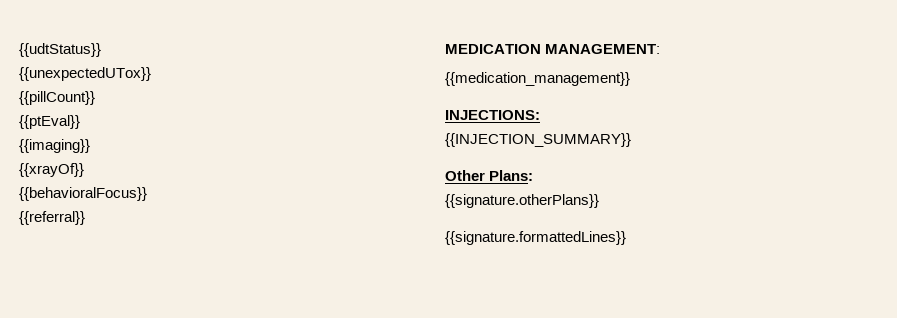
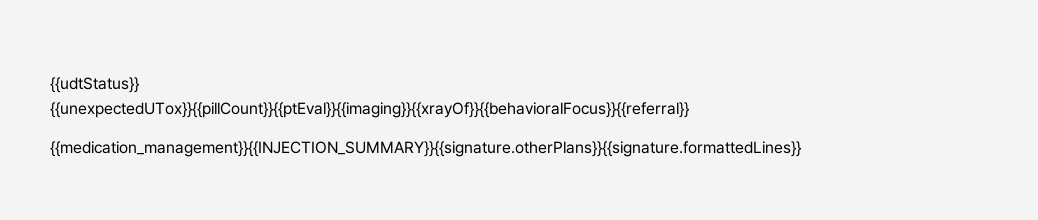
- {{unexpectedUTox}}
- {{pillCount}}
- {{ptEval}}
- {{imaging}}
- {{xrayOf}}
- {{behavioralFocus}}
- {{referral}}
- MEDICATION MANAGEMENT:
- {{medication_management}}
- INJECTIONS:
- {{INJECTION_SUMMARY}}
- Other Plans:
- {{signature.otherPlans}}
- {{signature.formattedLines}}
+ {{unexpectedUTox}}{{pillCount}}{{ptEval}}{{imaging}}{{xrayOf}}{{behavioralFocus}}{{referral}}
+ {{medication_management}}{{INJECTION_SUMMARY}}{{signature.otherPlans}}{{signature.formattedLines}}

